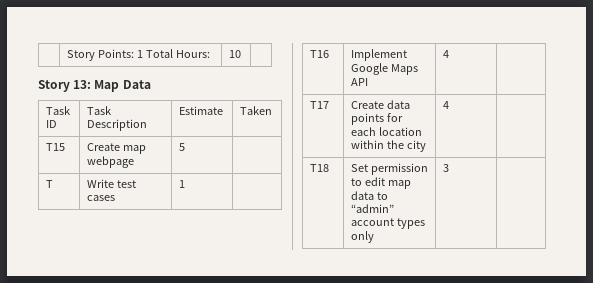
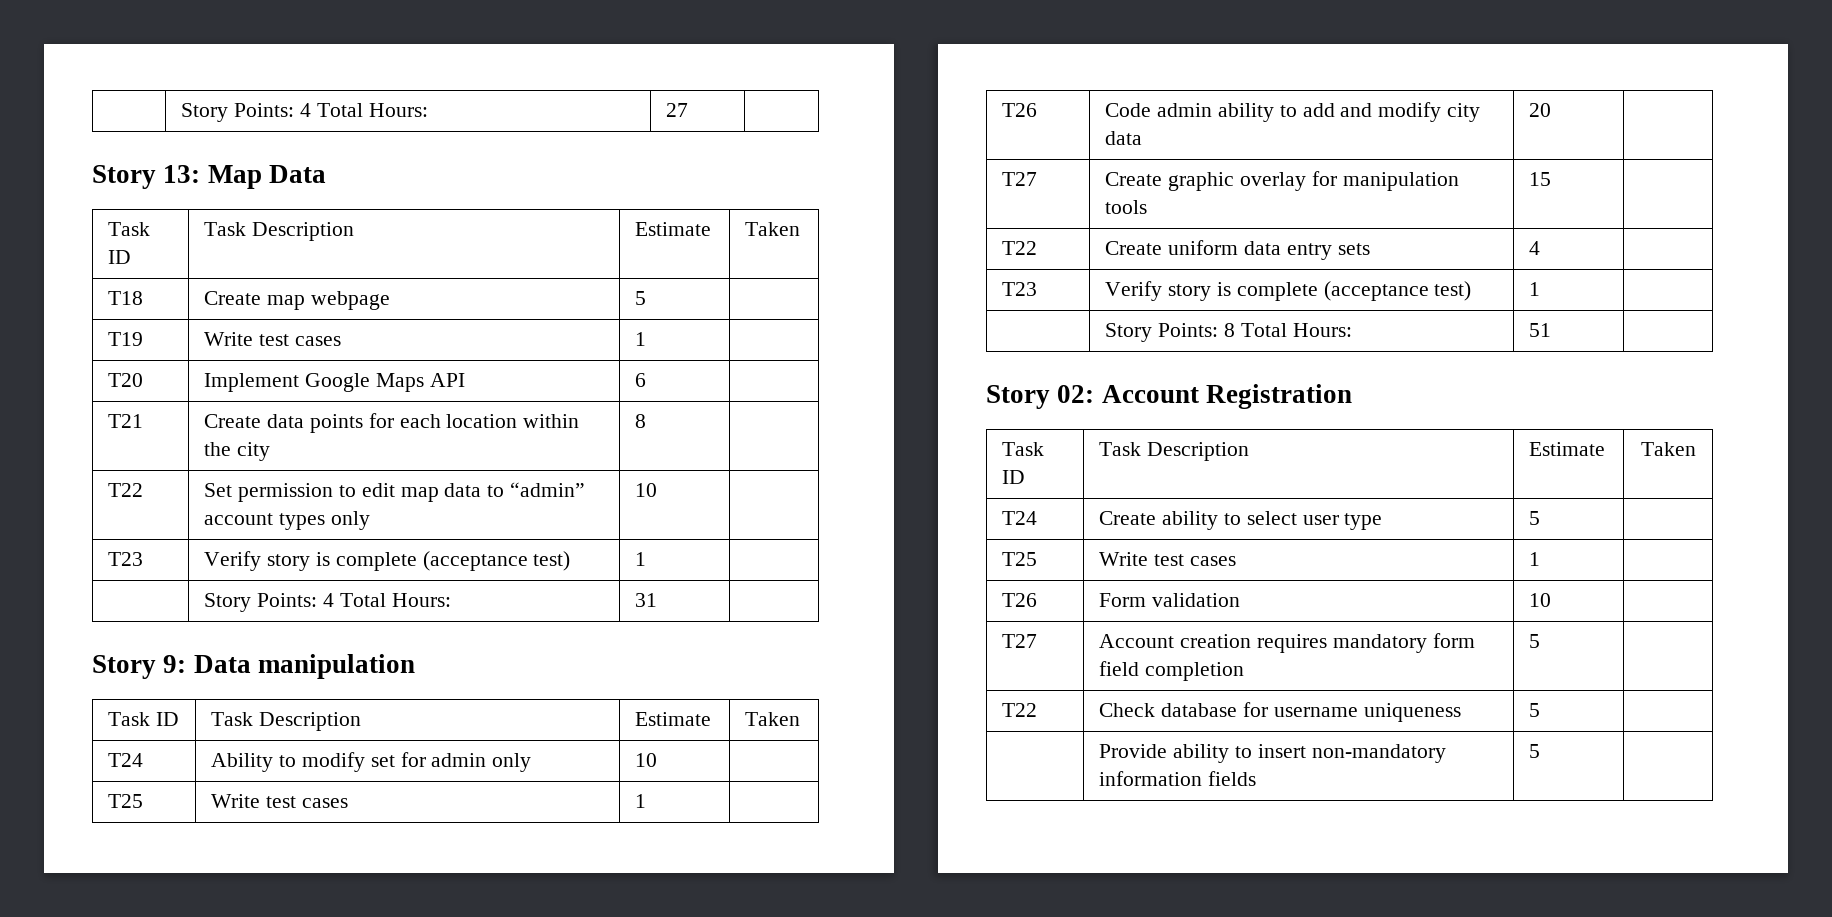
- | Story Points: 1 Total Hours: | 10 |
+ | Story Points: 4 Total Hours: | 27 |
- T15 | Create map webpage | 5 |
+ T18 | Create map webpage | 5 |
- T | Write test cases | 1 |
- T16 | Implement Google Maps API | 4 |
- T17 | Create data points for each location within the city | 4 |
- T18 | Set permission to edit map data to “admin” account types only | 3 |
+ T19 | Write test cases | 1 |
+ T20 | Implement Google Maps API | 6 |
+ T21 | Create data points for each location within the city | 8 |
+ T22 | Set permission to edit map data to “admin” account types only | 10 |
+ T23 | Verify story is complete (acceptance test) | 1 |
+ | Story Points: 4 Total Hours: | 31 |
+ Story 9: Data manipulation
+ Task ID | Task Description | Estimate | Taken
+ T24 | Ability to modify set for admin only | 10 |
+ T25 | Write test cases | 1 |
+ T26 | Code admin ability to add and modify city data | 20 |
+ T27 | Create graphic overlay for manipulation tools | 15 |
+ T22 | Create uniform data entry sets | 4 |
+ T23 | Verify story is complete (acceptance test) | 1 |
+ | Story Points: 8 Total Hours: | 51 |
+ Story 02: Account Registration
+ Task ID | Task Description | Estimate | Taken
+ T24 | Create ability to select user type | 5 |
+ T25 | Write test cases | 1 |
+ T26 | Form validation | 10 |
+ T27 | Account creation requires mandatory form field completion | 5 |
+ T22 | Check database for username uniqueness | 5 |
+ | Provide ability to insert non-mandatory information fields | 5 |

